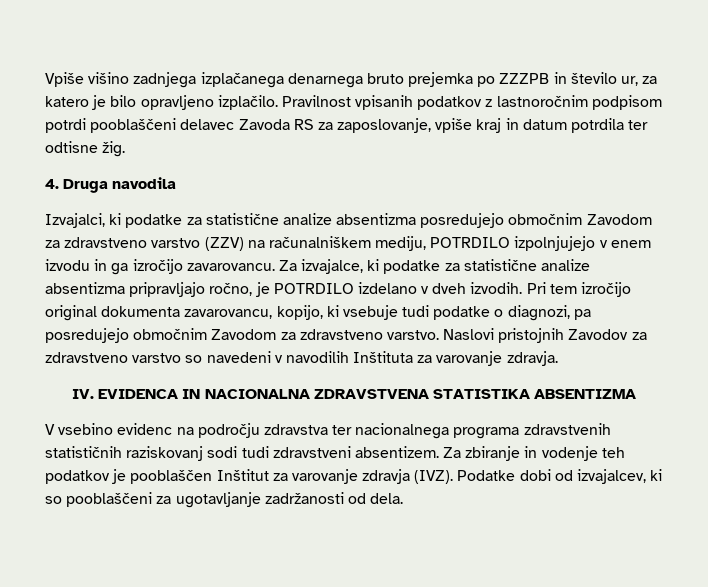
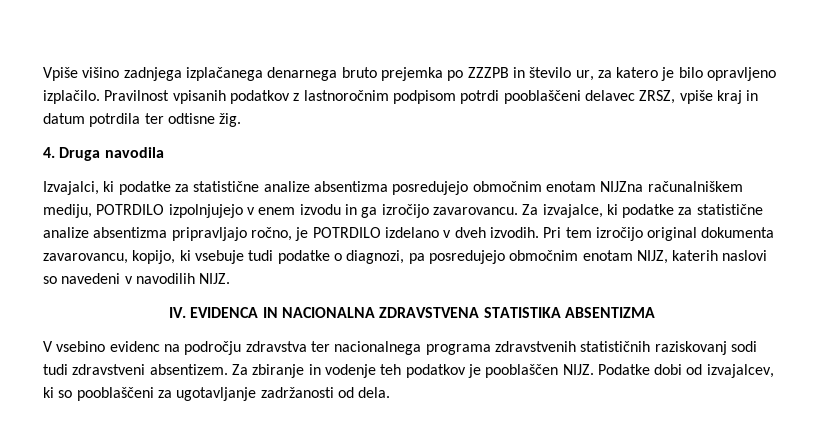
- Pravilnost vpisanih podatkov z lastnoročnim podpisom potrdi pooblaščeni delavec Zavoda RS za zaposlovanje, vpiše kraj in datum potrdila ter odtisne žig.
+ Pravilnost vpisanih podatkov z lastnoročnim podpisom potrdi pooblaščeni delavec ZRSZ, vpiše kraj in datum potrdila ter odtisne žig.
- Izvajalci, ki podatke za statistične analize absentizma posredujejo območnim Zavodom za zdravstveno varstvo (ZZV) na računalniškem mediju, POTRDILO izpolnjujejo v enem izvodu in ga izročijo zavarovancu.
+ Izvajalci, ki podatke za statistične analize absentizma posredujejo območnim enotam NIJZna računalniškem mediju, POTRDILO izpolnjujejo v enem izvodu in ga izročijo zavarovancu.
- Pri tem izročijo original dokumenta zavarovancu, kopijo, ki vsebuje tudi podatke o diagnozi, pa posredujejo območnim Zavodom za zdravstveno varstvo. Naslovi pristojnih Zavodov za zdravstveno varstvo so navedeni v navodilih Inštituta za varovanje zdravja.
+ Pri tem izročijo original dokumenta zavarovancu, kopijo, ki vsebuje tudi podatke o diagnozi, pa posredujejo območnim enotam NIJZ, katerih naslovi so navedeni v navodilih NIJZ.
- Za zbiranje in vodenje teh podatkov je pooblaščen Inštitut za varovanje zdravja (IVZ).
+ Za zbiranje in vodenje teh podatkov je pooblaščen NIJZ.

